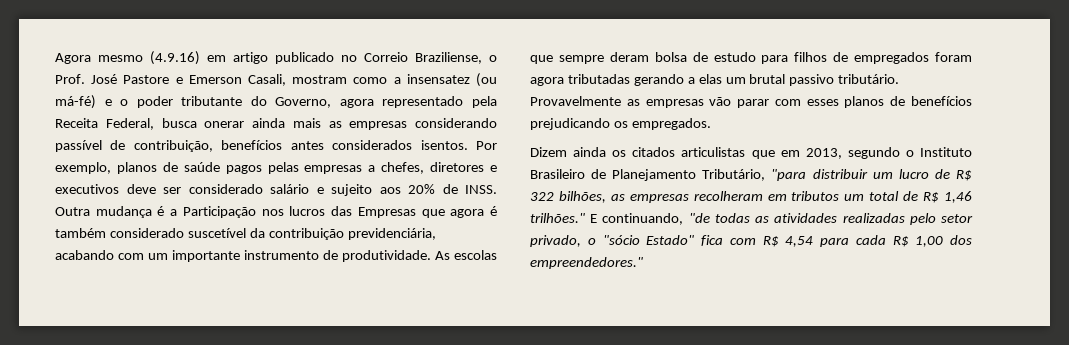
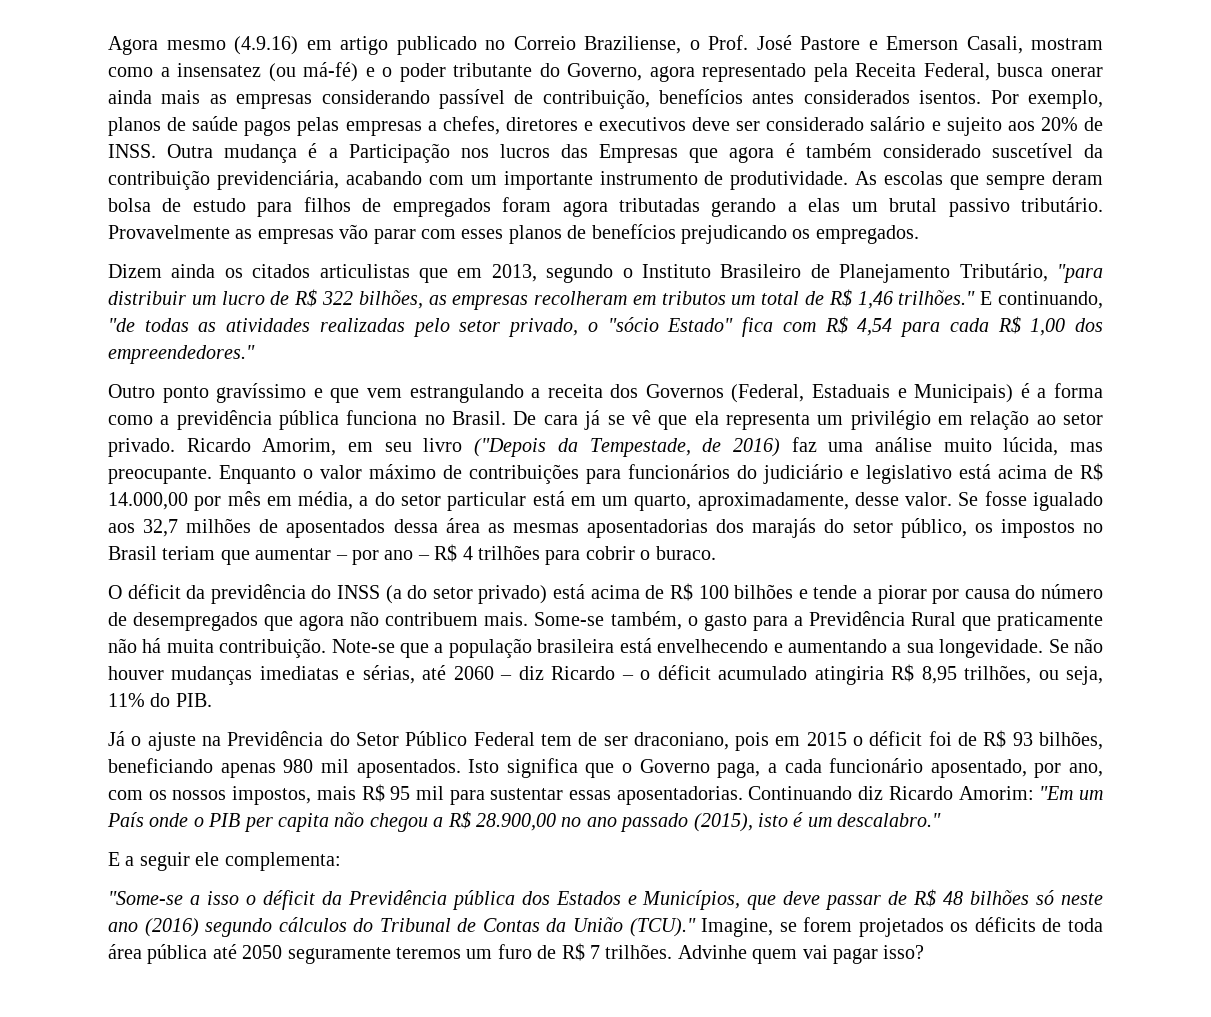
+ Outro ponto gravíssimo e que vem estrangulando a receita dos Governos (Federal, Estaduais e Municipais) é a forma como a previdência pública funciona no Brasil. De cara já se vê que ela representa um privilégio em relação ao setor privado. Ricardo Amorim, em seu livro ("Depois da Tempestade, de 2016) faz uma análise muito lúcida, mas preocupante. Enquanto o valor máximo de contribuições para funcionários do judiciário e legislativo está acima de R$ 14.000,00 por mês em média, a do setor particular está em um quarto, aproximadamente, desse valor. Se fosse igualado aos 32,7 milhões de aposentados dessa área as mesmas aposentadorias dos marajás do setor público, os impostos no Brasil teriam que aumentar – por ano – R$ 4 trilhões para cobrir o buraco.
+ O déficit da previdência do INSS (a do setor privado) está acima de R$ 100 bilhões e tende a piorar por causa do número de desempregados que agora não contribuem mais. Some-se também, o gasto para a Previdência Rural que praticamente não há muita contribuição. Note-se que a população brasileira está envelhecendo e aumentando a sua longevidade. Se não houver mudanças imediatas e sérias, até 2060 – diz Ricardo – o déficit acumulado atingiria R$ 8,95 trilhões, ou seja, 11% do PIB.
+ Já o ajuste na Previdência do Setor Público Federal tem de ser draconiano, pois em 2015 o déficit foi de R$ 93 bilhões, beneficiando apenas 980 mil aposentados. Isto significa que o Governo paga, a cada funcionário aposentado, por ano, com os nossos impostos, mais R$ 95 mil para sustentar essas aposentadorias. Continuando diz Ricardo Amorim: "Em um País onde o PIB per capita não chegou a R$ 28.900,00 no ano passado (2015), isto é um descalabro."
+ E a seguir ele complementa:
+ "Some-se a isso o déficit da Previdência pública dos Estados e Municípios, que deve passar de R$ 48 bilhões só neste ano (2016) segundo cálculos do Tribunal de Contas da União (TCU)." Imagine, se forem projetados os déficits de toda área pública até 2050 seguramente teremos um furo de R$ 7 trilhões. Advinhe quem vai pagar isso?

